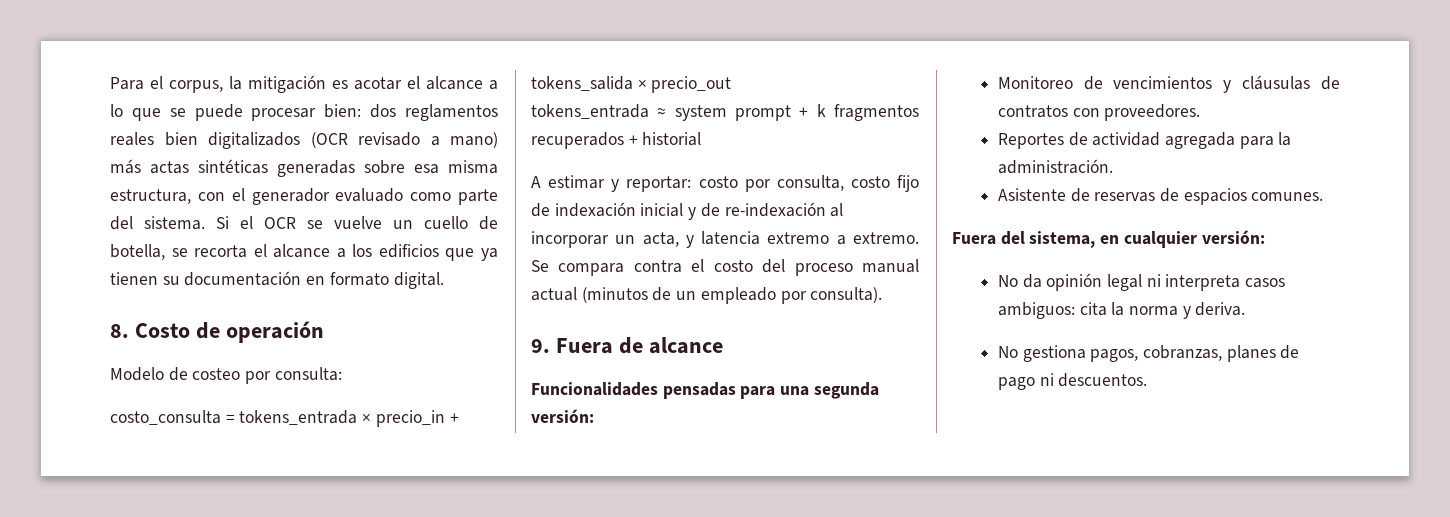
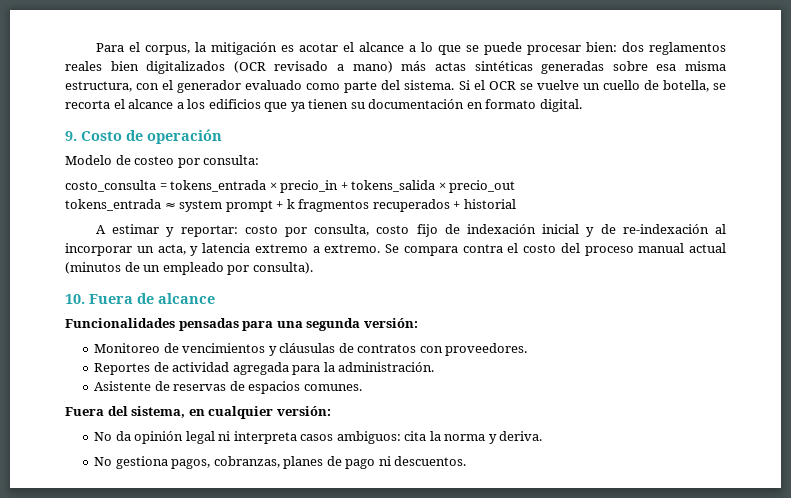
- 8. Costo de operación
+ 9. Costo de operación
- 9. Fuera de alcance
+ 10. Fuera de alcance

